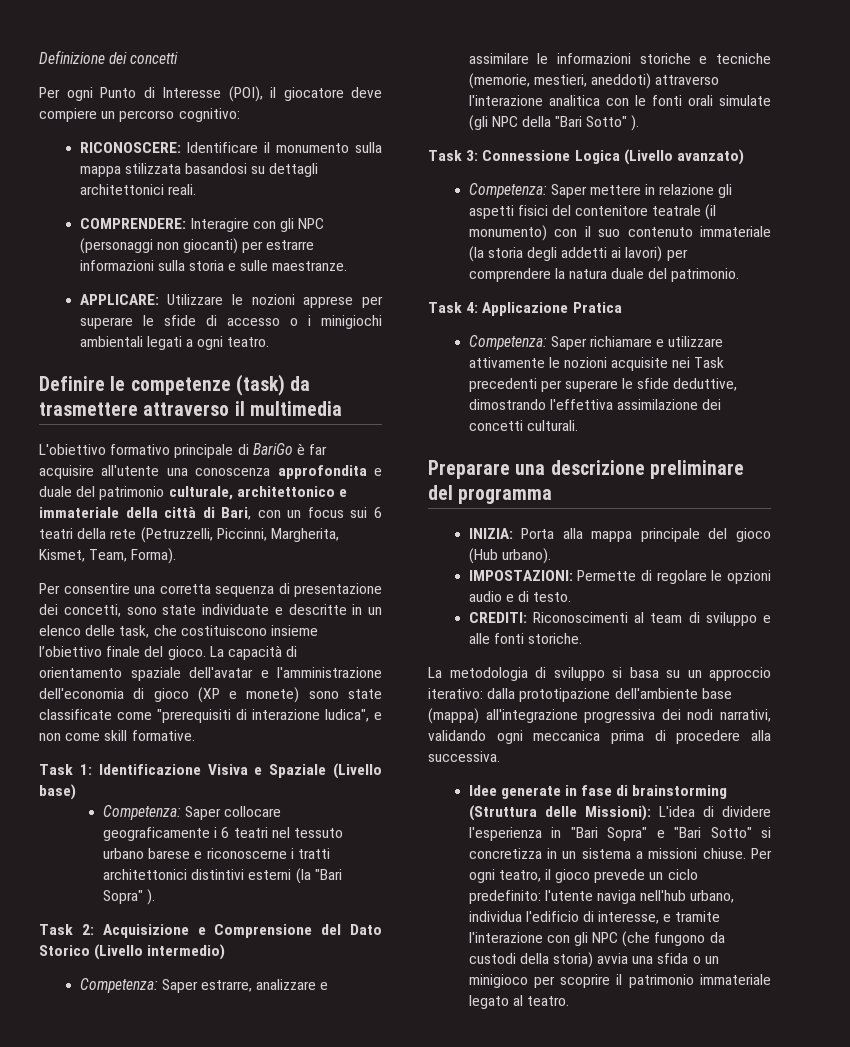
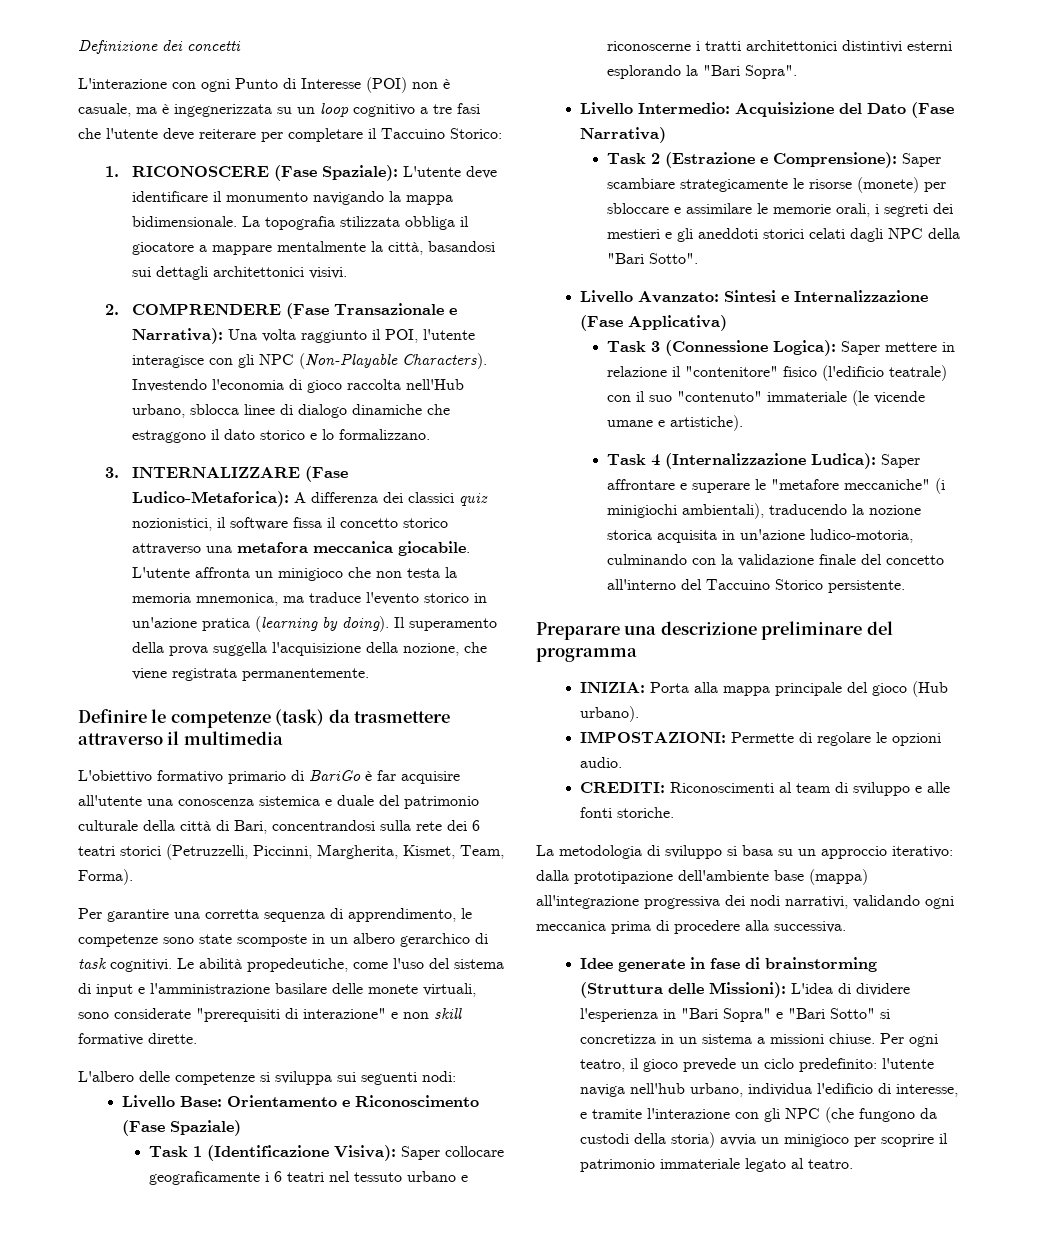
- Per ogni Punto di Interesse (POI), il giocatore deve compiere un percorso cognitivo:
- RICONOSCERE: Identificare il monumento sulla mappa stilizzata basandosi su dettagli architettonici reali.
- COMPRENDERE: Interagire con gli NPC (personaggi non giocanti) per estrarre informazioni sulla storia e sulle maestranze.
- APPLICARE: Utilizzare le nozioni apprese per superare le sfide di accesso o i minigiochi ambientali legati a ogni teatro.
+ L'interazione con ogni Punto di Interesse (POI) non è casuale, ma è ingegnerizzata su un loop cognitivo a tre fasi che l'utente deve reiterare per completare il Taccuino Storico:
+ 1. RICONOSCERE (Fase Spaziale): L'utente deve identificare il monumento navigando la mappa bidimensionale. La topografia stilizzata obbliga il giocatore a mappare mentalmente la città, basandosi sui dettagli architettonici visivi.
+ 2. COMPRENDERE (Fase Transazionale e Narrativa): Una volta raggiunto il POI, l'utente interagisce con gli NPC (Non-Playable Characters). Investendo l'economia di gioco raccolta nell'Hub urbano, sblocca linee di dialogo dinamiche che estraggono il dato storico e lo formalizzano.
+ 3. INTERNALIZZARE (Fase Ludico-Metaforica): A differenza dei classici quiz nozionistici, il software fissa il concetto storico attraverso una metafora meccanica giocabile. L'utente affronta un minigioco che non testa la memoria mnemonica, ma traduce l'evento storico in un'azione pratica (learning by doing). Il superamento della prova suggella l'acquisizione della nozione, che viene registrata permanentemente.
- L'obiettivo formativo principale di BariGo è far acquisire all'utente una conoscenza approfondita e duale del patrimonio culturale, architettonico e immateriale della città di Bari, con un focus sui 6 teatri della rete (Petruzzelli, Piccinni, Margherita, Kismet, Team, Forma).
+ L'obiettivo formativo primario di BariGo è far acquisire all'utente una conoscenza sistemica e duale del patrimonio culturale della città di Bari, concentrandosi sulla rete dei 6 teatri storici (Petruzzelli, Piccinni, Margherita, Kismet, Team, Forma).
- Per consentire una corretta sequenza di presentazione dei concetti, sono state individuate e descritte in un elenco delle task, che costituiscono insieme l’obiettivo finale del gioco. La capacità di orientamento spaziale dell'avatar e l'amministrazione dell'economia di gioco (XP e monete) sono state classificate come "prerequisiti di interazione ludica", e non come skill formative.
- Task 1: Identificazione Visiva e Spaziale (Livello base)
- Competenza: Saper collocare geograficamente i 6 teatri nel tessuto urbano barese e riconoscerne i tratti architettonici distintivi esterni (la "Bari Sopra" ).
- Task 2: Acquisizione e Comprensione del Dato Storico (Livello intermedio)
- Competenza: Saper estrarre, analizzare e assimilare le informazioni storiche e tecniche (memorie, mestieri, aneddoti) attraverso l'interazione analitica con le fonti orali simulate (gli NPC della "Bari Sotto" ).
- Task 3: Connessione Logica (Livello avanzato)
- Competenza: Saper mettere in relazione gli aspetti fisici del contenitore teatrale (il monumento) con il suo contenuto immateriale (la storia degli addetti ai lavori) per comprendere la natura duale del patrimonio.
- Task 4: Applicazione Pratica
- Competenza: Saper richiamare e utilizzare attivamente le nozioni acquisite nei Task precedenti per superare le sfide deduttive, dimostrando l'effettiva assimilazione dei concetti culturali.
+ Per garantire una corretta sequenza di apprendimento, le competenze sono state scomposte in un albero gerarchico di task cognitivi. Le abilità propedeutiche, come l'uso del sistema di input e l'amministrazione basilare delle monete virtuali, sono considerate "prerequisiti di interazione" e non skill formative dirette.
+ L'albero delle competenze si sviluppa sui seguenti nodi:
+ Livello Base: Orientamento e Riconoscimento (Fase Spaziale)
+ Task 1 (Identificazione Visiva): Saper collocare geograficamente i 6 teatri nel tessuto urbano e riconoscerne i tratti architettonici distintivi esterni esplorando la "Bari Sopra".
+ Livello Intermedio: Acquisizione del Dato (Fase Narrativa)
+ Task 2 (Estrazione e Comprensione): Saper scambiare strategicamente le risorse (monete) per sbloccare e assimilare le memorie orali, i segreti dei mestieri e gli aneddoti storici celati dagli NPC della "Bari Sotto".
+ Livello Avanzato: Sintesi e Internalizzazione (Fase Applicativa)
+ Task 3 (Connessione Logica): Saper mettere in relazione il "contenitore" fisico (l'edificio teatrale) con il suo "contenuto" immateriale (le vicende umane e artistiche).
+ Task 4 (Internalizzazione Ludica): Saper affrontare e superare le "metafore meccaniche" (i minigiochi ambientali), traducendo la nozione storica acquisita in un'azione ludico-motoria, culminando con la validazione finale del concetto all'interno del Taccuino Storico persistente.
- IMPOSTAZIONI: Permette di regolare le opzioni audio e di testo.
+ IMPOSTAZIONI: Permette di regolare le opzioni audio.
- Per ogni teatro, il gioco prevede un ciclo predefinito: l'utente naviga nell'hub urbano, individua l'edificio di interesse, e tramite l'interazione con gli NPC (che fungono da custodi della storia) avvia una sfida o un minigioco per scoprire il patrimonio immateriale legato al teatro.
+ Per ogni teatro, il gioco prevede un ciclo predefinito: l'utente naviga nell'hub urbano, individua l'edificio di interesse, e tramite l'interazione con gli NPC (che fungono da custodi della storia) avvia un minigioco per scoprire il patrimonio immateriale legato al teatro.

